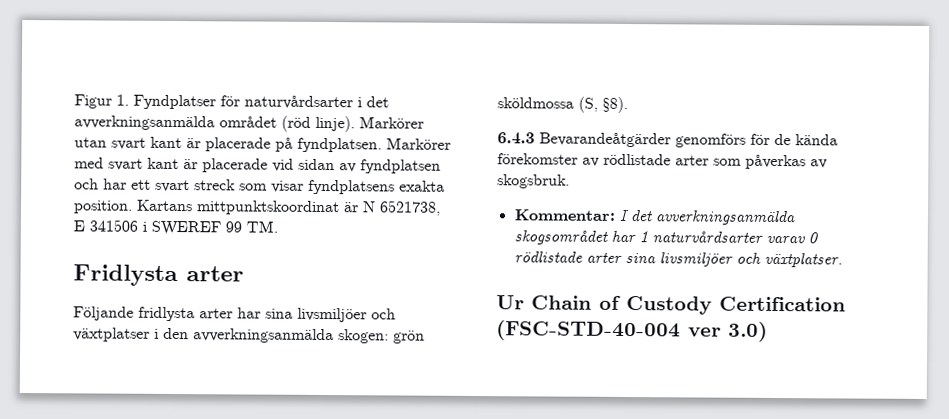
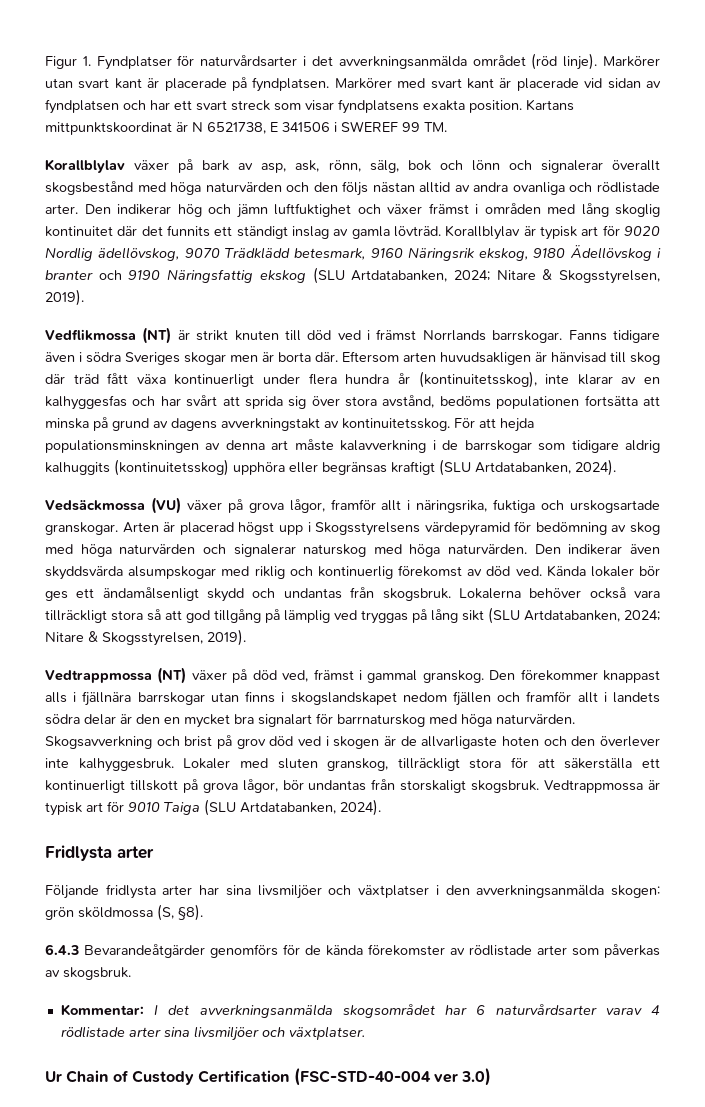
+ Korallblylav växer på bark av asp, ask, rönn, sälg, bok och lönn och signalerar överallt skogsbestånd med höga naturvärden och den följs nästan alltid av andra ovanliga och rödlistade arter. Den indikerar hög och jämn luftfuktighet och växer främst i områden med lång skoglig kontinuitet där det funnits ett ständigt inslag av gamla lövträd. Korallblylav är typisk art för 9020 Nordlig ädellövskog, 9070 Trädklädd betesmark, 9160 Näringsrik ekskog, 9180 Ädellövskog i branter och 9190 Näringsfattig ekskog (SLU Artdatabanken, 2024; Nitare & Skogsstyrelsen, 2019).
+ Vedflikmossa (NT) är strikt knuten till död ved i främst Norrlands barrskogar. Fanns tidigare även i södra Sveriges skogar men är borta där. Eftersom arten huvudsakligen är hänvisad till skog där träd fått växa kontinuerligt under flera hundra år (kontinuitetsskog), inte klarar av en kalhyggesfas och har svårt att sprida sig över stora avstånd, bedöms populationen fortsätta att minska på grund av dagens avverkningstakt av kontinuitetsskog. För att hejda populationsminskningen av denna art måste kalavverkning i de barrskogar som tidigare aldrig kalhuggits (kontinuitetsskog) upphöra eller begränsas kraftigt (SLU Artdatabanken, 2024).
+ Vedsäckmossa (VU) växer på grova lågor, framför allt i näringsrika, fuktiga och urskogsartade granskogar. Arten är placerad högst upp i Skogsstyrelsens värdepyramid för bedömning av skog med höga naturvärden och signalerar naturskog med höga naturvärden. Den indikerar även skyddsvärda alsumpskogar med riklig och kontinuerlig förekomst av död ved. Kända lokaler bör ges ett ändamålsenligt skydd och undantas från skogsbruk. Lokalerna behöver också vara tillräckligt stora så att god tillgång på lämplig ved tryggas på lång sikt (SLU Artdatabanken, 2024; Nitare & Skogsstyrelsen, 2019).
+ Vedtrappmossa (NT) växer på död ved, främst i gammal granskog. Den förekommer knappast alls i fjällnära barrskogar utan finns i skogslandskapet nedom fjällen och framför allt i landets södra delar är den en mycket bra signalart för barrnaturskog med höga naturvärden. Skogsavverkning och brist på grov död ved i skogen är de allvarligaste hoten och den överlever inte kalhyggesbruk. Lokaler med sluten granskog, tillräckligt stora för att säkerställa ett kontinuerligt tillskott på grova lågor, bör undantas från storskaligt skogsbruk. Vedtrappmossa är typisk art för 9010 Taiga (SLU Artdatabanken, 2024).
- Kommentar: I det avverkningsanmälda skogsområdet har 1 naturvårdsarter varav 0 rödlistade arter sina livsmiljöer och växtplatser.
+ Kommentar: I det avverkningsanmälda skogsområdet har 6 naturvårdsarter varav 4 rödlistade arter sina livsmiljöer och växtplatser.

